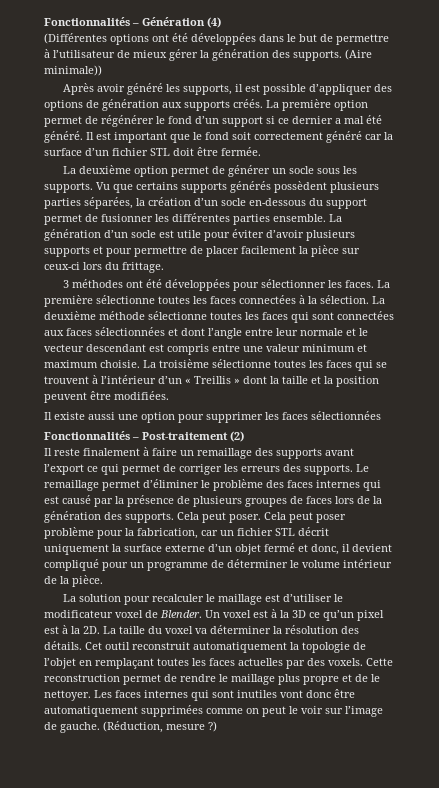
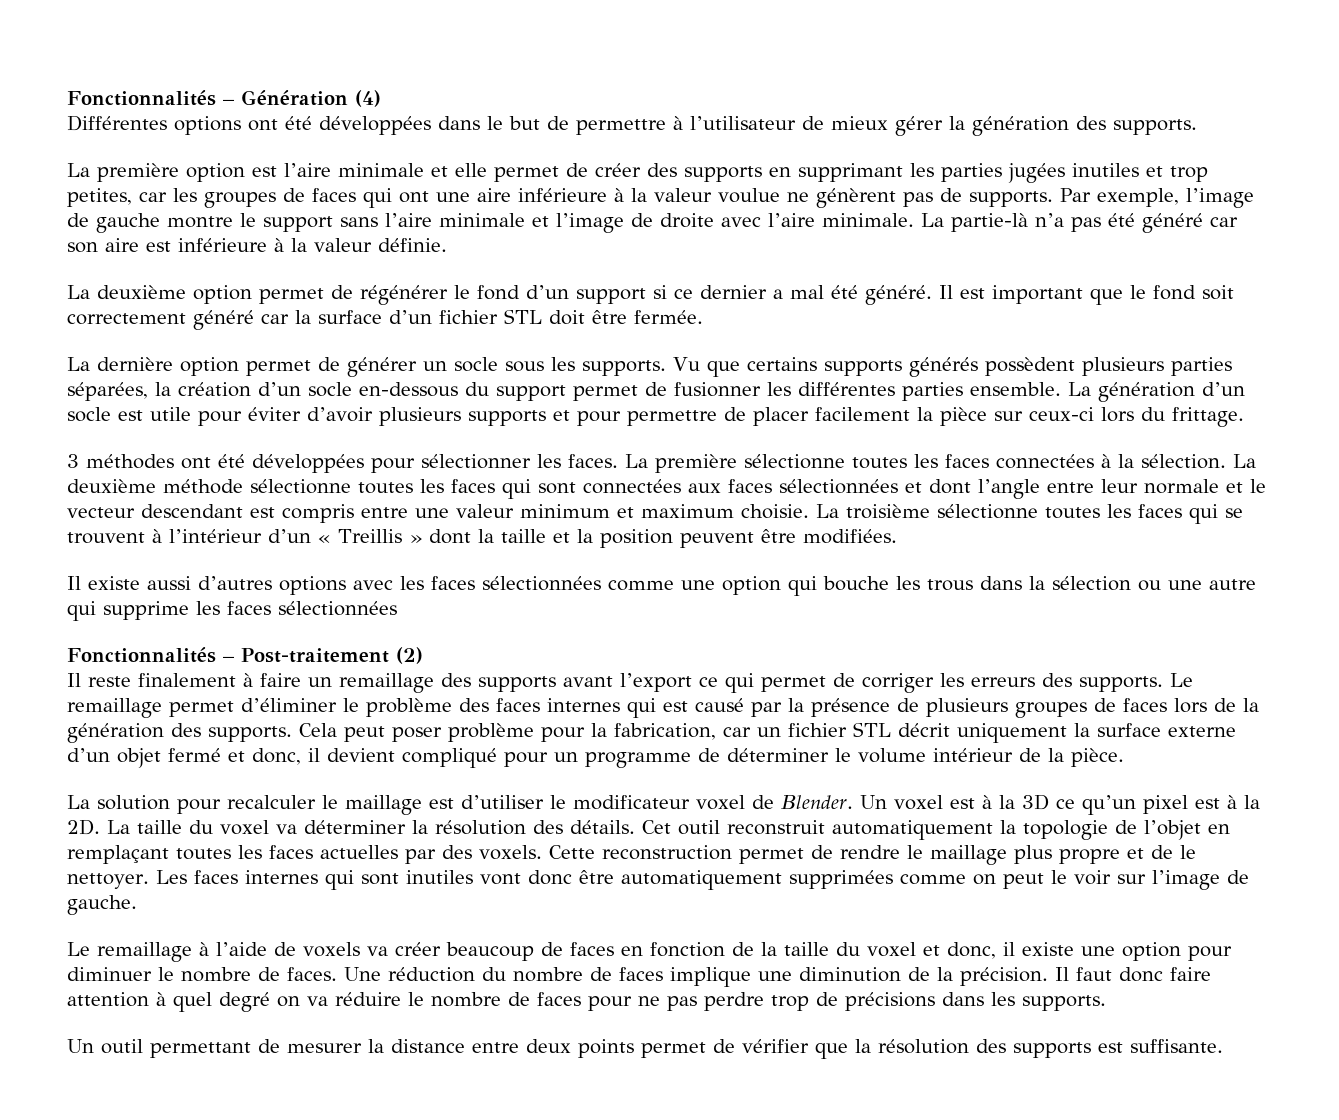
- (Différentes options ont été développées dans le but de permettre à l’utilisateur de mieux gérer la génération des supports. (Aire minimale))
- Après avoir généré les supports, il est possible d’appliquer des options de génération aux supports créés. La première option permet de régénérer le fond d’un support si ce dernier a mal été généré.
+ Différentes options ont été développées dans le but de permettre à l’utilisateur de mieux gérer la génération des supports.
+ La première option est l’aire minimale et elle permet de créer des supports en supprimant les parties jugées inutiles et trop petites, car les groupes de faces qui ont une aire inférieure à la valeur voulue ne génèrent pas de supports. Par exemple, l’image de gauche montre le support sans l’aire minimale et l’image de droite avec l’aire minimale. La partie-là n’a pas été généré car son aire est inférieure à la valeur définie.
+ La deuxième option permet de régénérer le fond d’un support si ce dernier a mal été généré.
- La deuxième option permet de générer un socle sous les supports.
+ La dernière option permet de générer un socle sous les supports.
- Il existe aussi une option pour supprimer les faces sélectionnées
+ Il existe aussi d’autres options avec les faces sélectionnées comme une option qui bouche les trous dans la sélection ou une autre qui supprime les faces sélectionnées
- Cela peut poser. Cela peut poser problème pour la fabrication, car un fichier STL décrit uniquement la surface externe d’un objet fermé et donc, il devient compliqué pour un programme de déterminer le volume intérieur de la pièce.
+ Cela peut poser problème pour la fabrication, car un fichier STL décrit uniquement la surface externe d’un objet fermé et donc, il devient compliqué pour un programme de déterminer le volume intérieur de la pièce.
- Les faces internes qui sont inutiles vont donc être automatiquement supprimées comme on peut le voir sur l’image de gauche. (Réduction, mesure ?)
+ Les faces internes qui sont inutiles vont donc être automatiquement supprimées comme on peut le voir sur l’image de gauche.
+ Le remaillage à l’aide de voxels va créer beaucoup de faces en fonction de la taille du voxel et donc, il existe une option pour diminuer le nombre de faces. Une réduction du nombre de faces implique une diminution de la précision. Il faut donc faire attention à quel degré on va réduire le nombre de faces pour ne pas perdre trop de précisions dans les supports.
+ Un outil permettant de mesurer la distance entre deux points permet de vérifier que la résolution des supports est suffisante.

